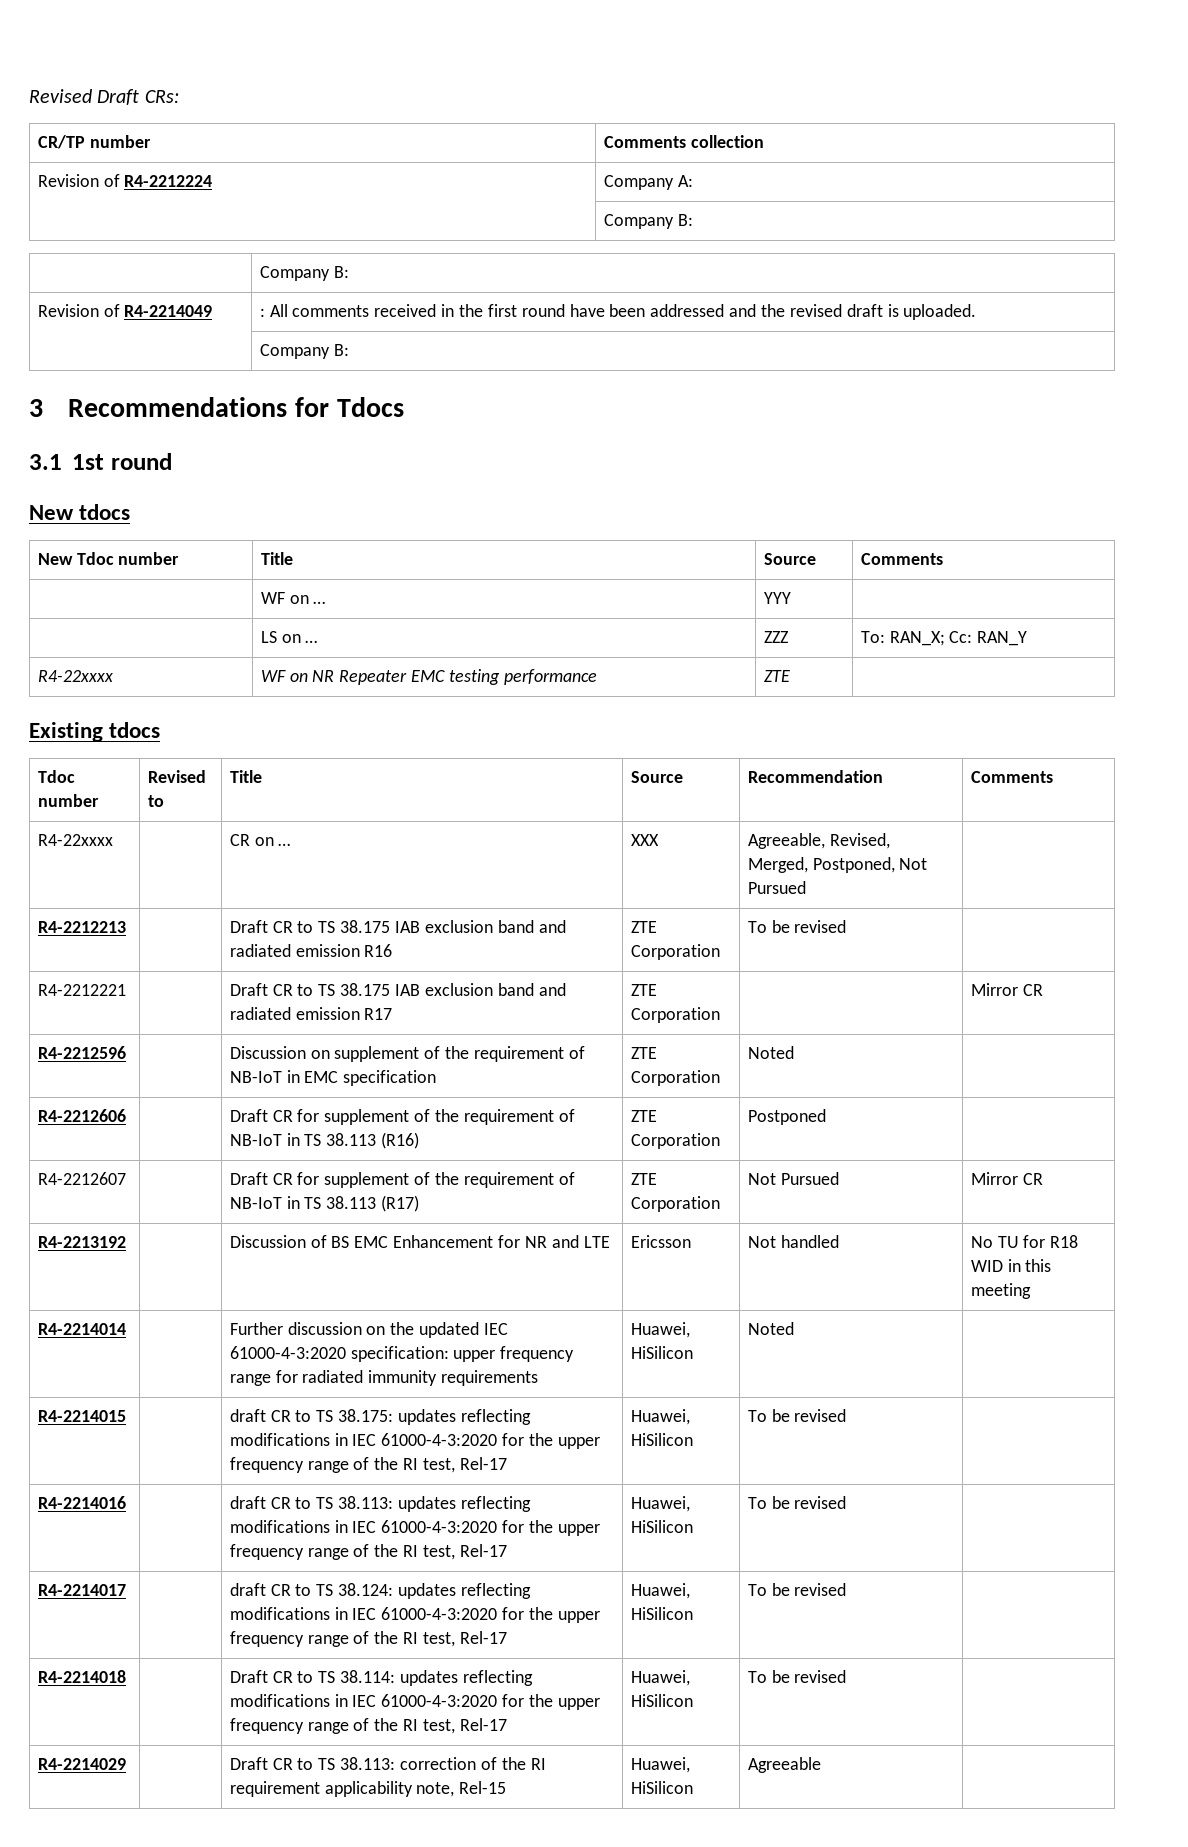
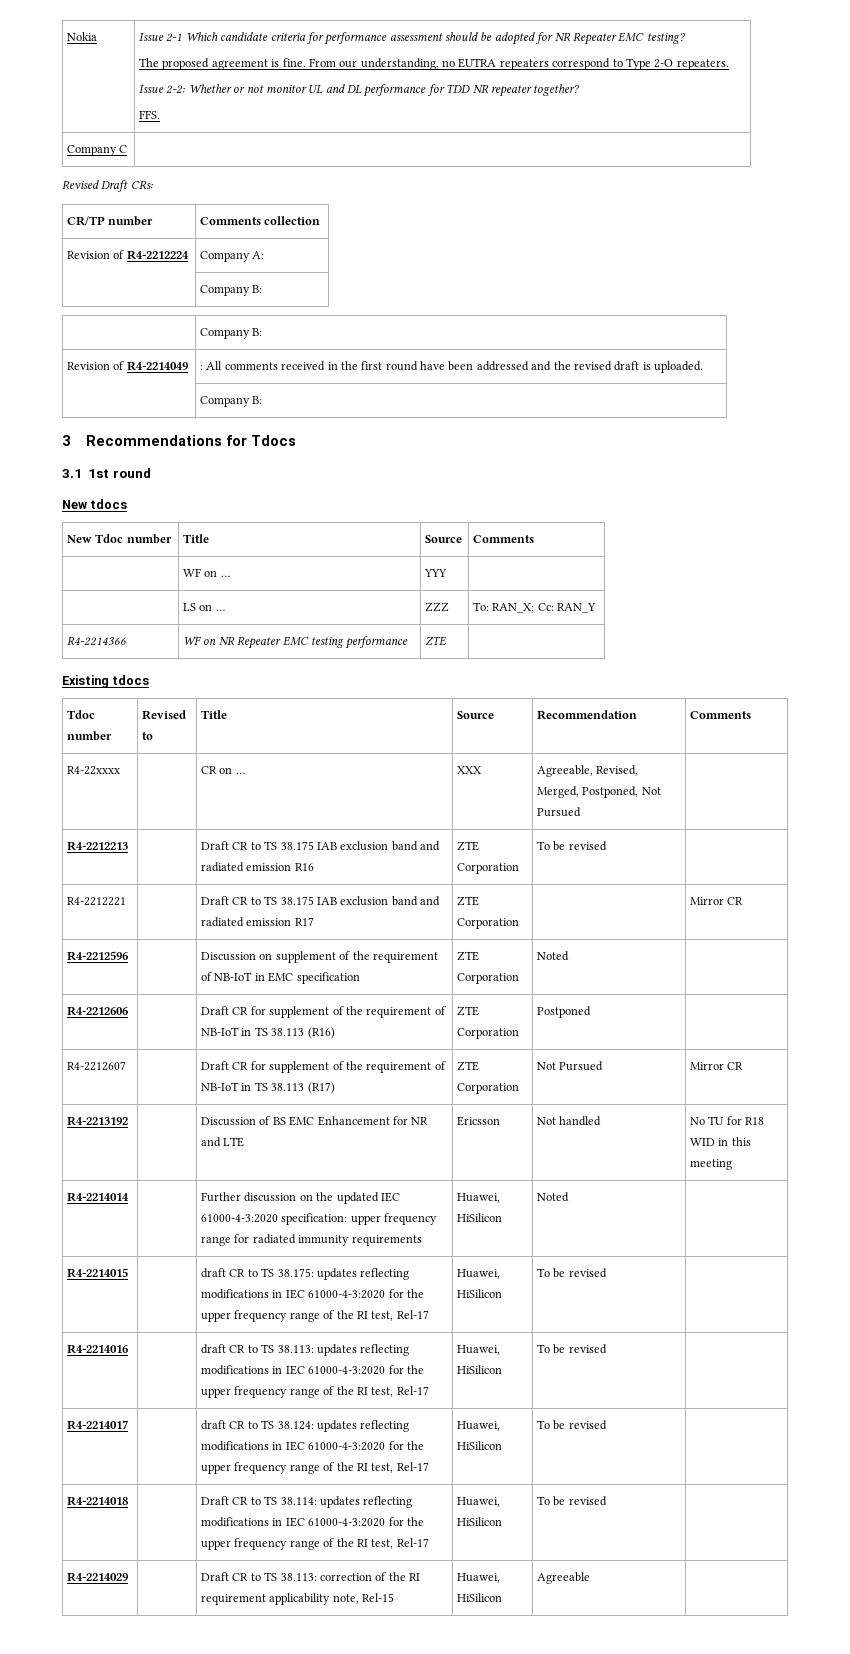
+ Nokia | Issue 2-1 Which candidate criteria for performance assessment should be adopted for NR Repeater EMC testing?
+ The proposed agreement is fine. From our understanding, no EUTRA repeaters correspond to Type 2-O repeaters.
+ Issue 2-2: Whether or not monitor UL and DL performance for TDD NR repeater together?
+ FFS.
+ Company C |
- R4-22xxxx | WF on NR Repeater EMC testing performance | ZTE |
+ R4-2214366 | WF on NR Repeater EMC testing performance | ZTE |

